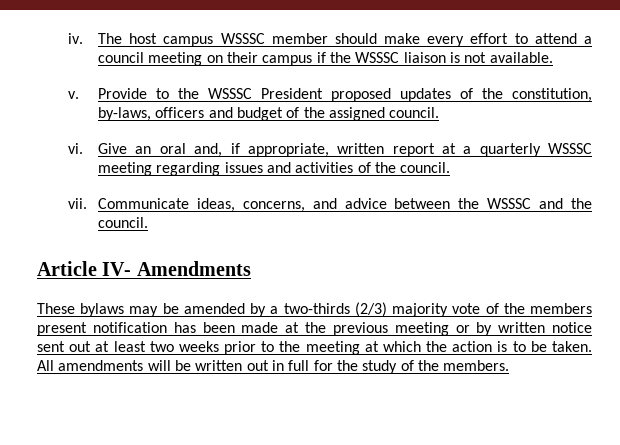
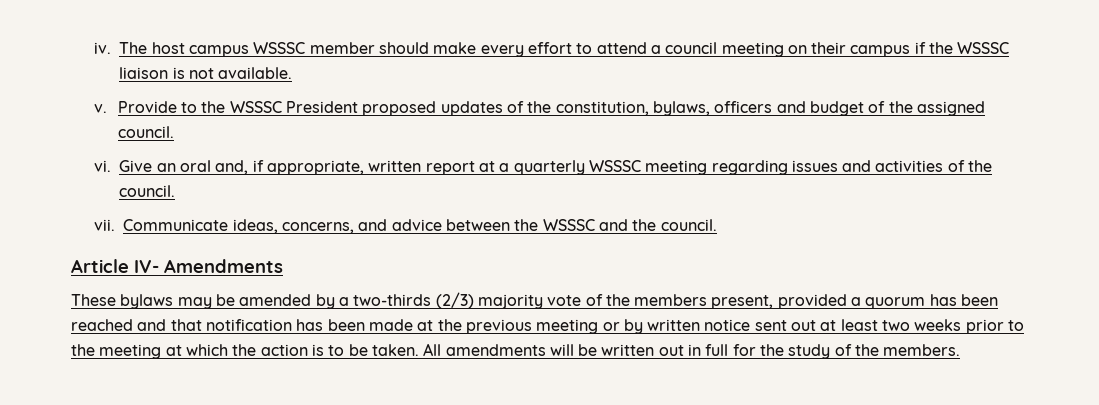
- Provide to the WSSSC President proposed updates of the constitution, by-laws, officers and budget of the assigned council.
+ Provide to the WSSSC President proposed updates of the constitution, bylaws, officers and budget of the assigned council.
- These bylaws may be amended by a two-thirds (2/3) majority vote of the members present notification has been made at the previous meeting or by written notice sent out at least two weeks prior to the meeting at which the action is to be taken.
+ These bylaws may be amended by a two-thirds (2/3) majority vote of the members present, provided a quorum has been reached and that notification has been made at the previous meeting or by written notice sent out at least two weeks prior to the meeting at which the action is to be taken.

